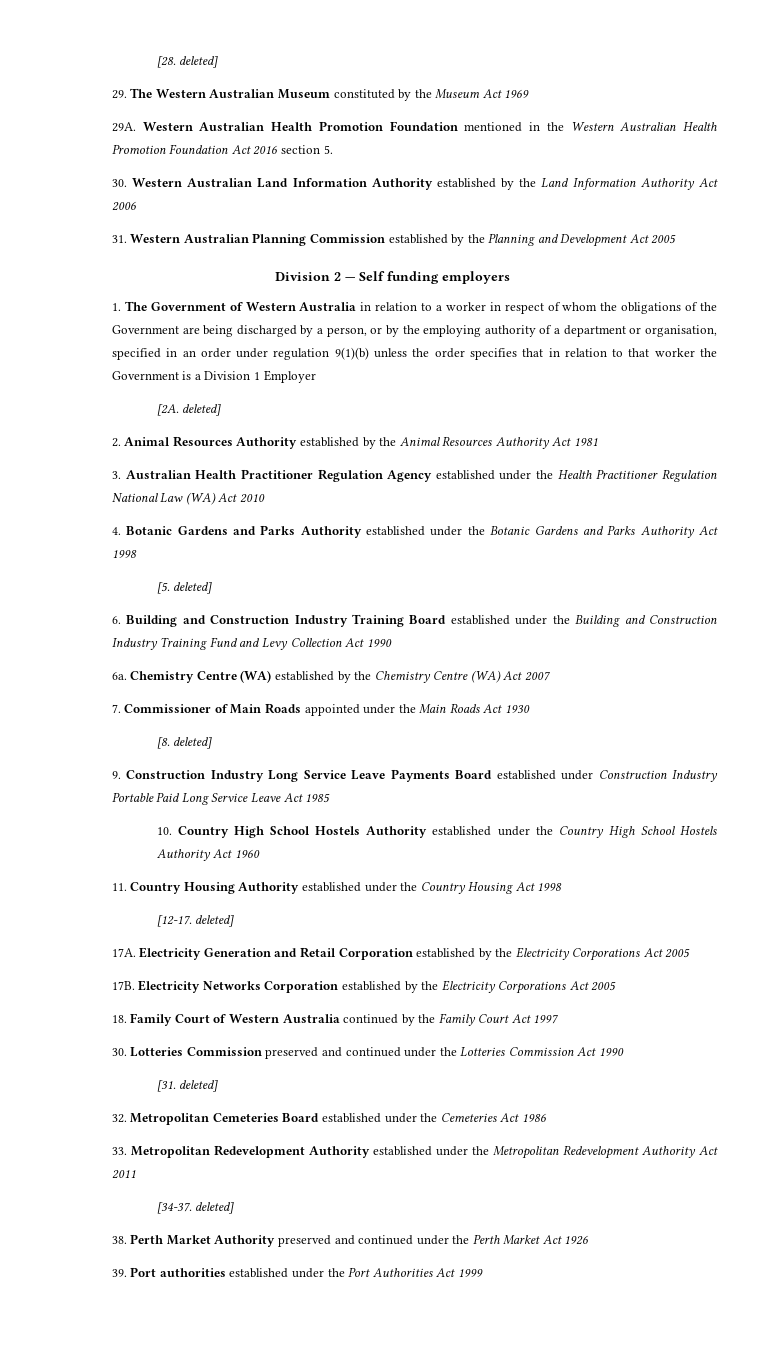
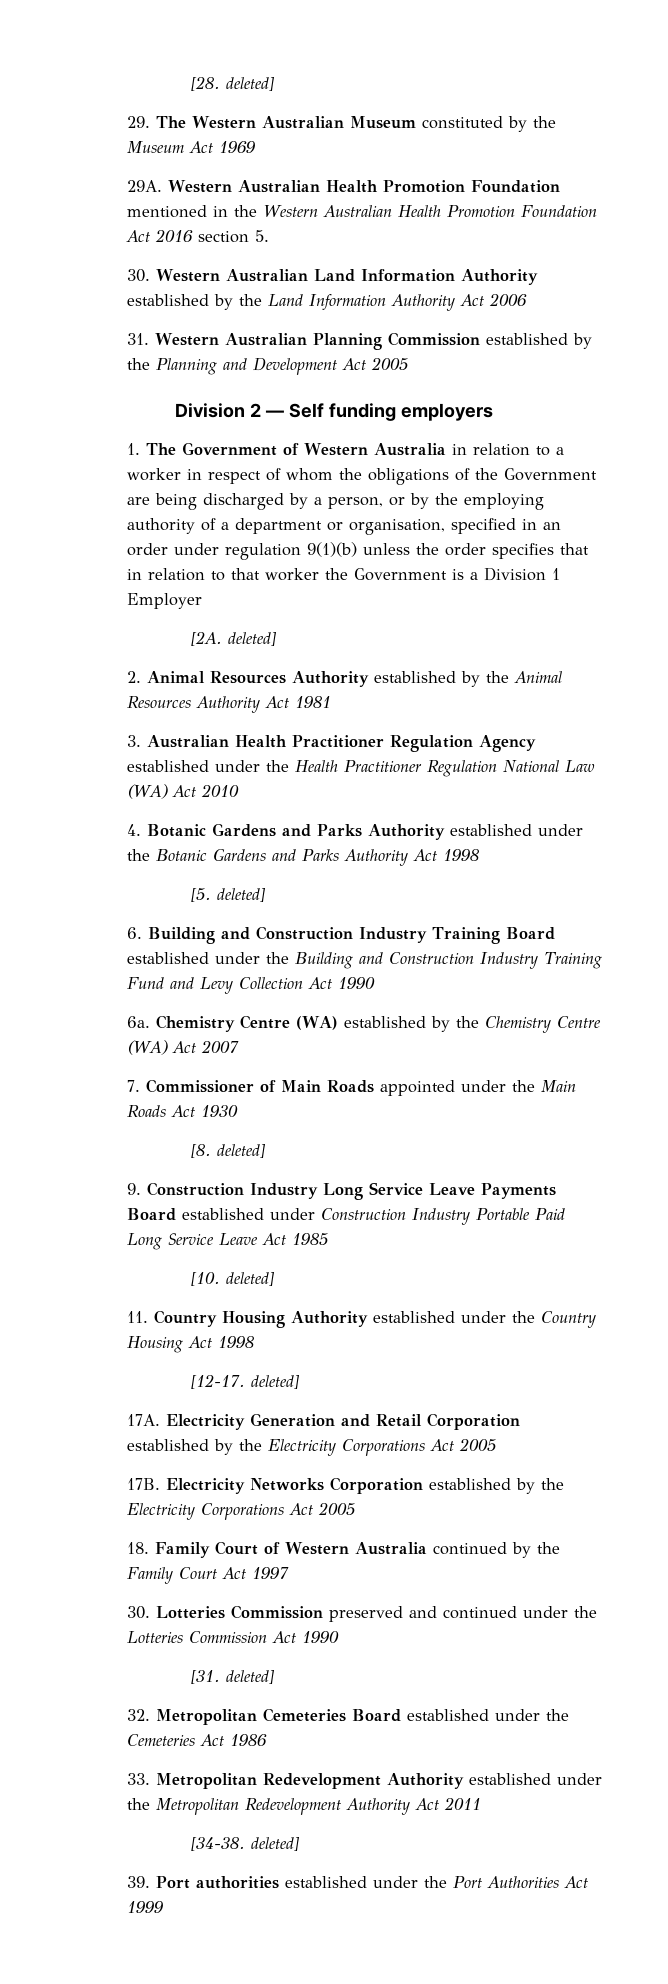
- 10. Country High School Hostels Authority established under the Country High School Hostels Authority Act 1960
+ [10. deleted]
- [34-37. deleted]
- 38. Perth Market Authority preserved and continued under the Perth Market Act 1926
+ [34-38. deleted]

